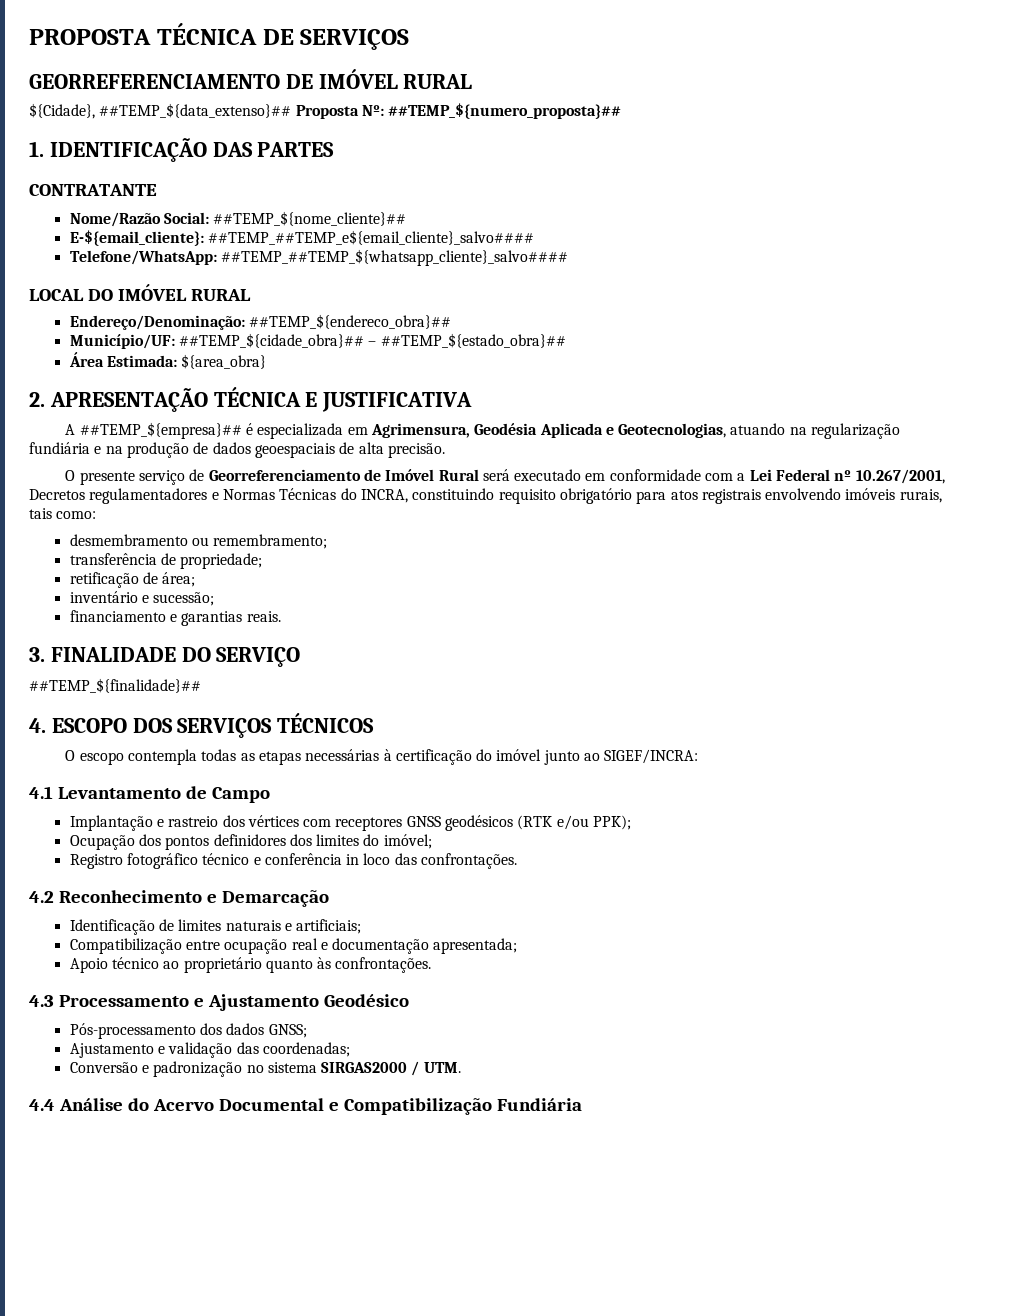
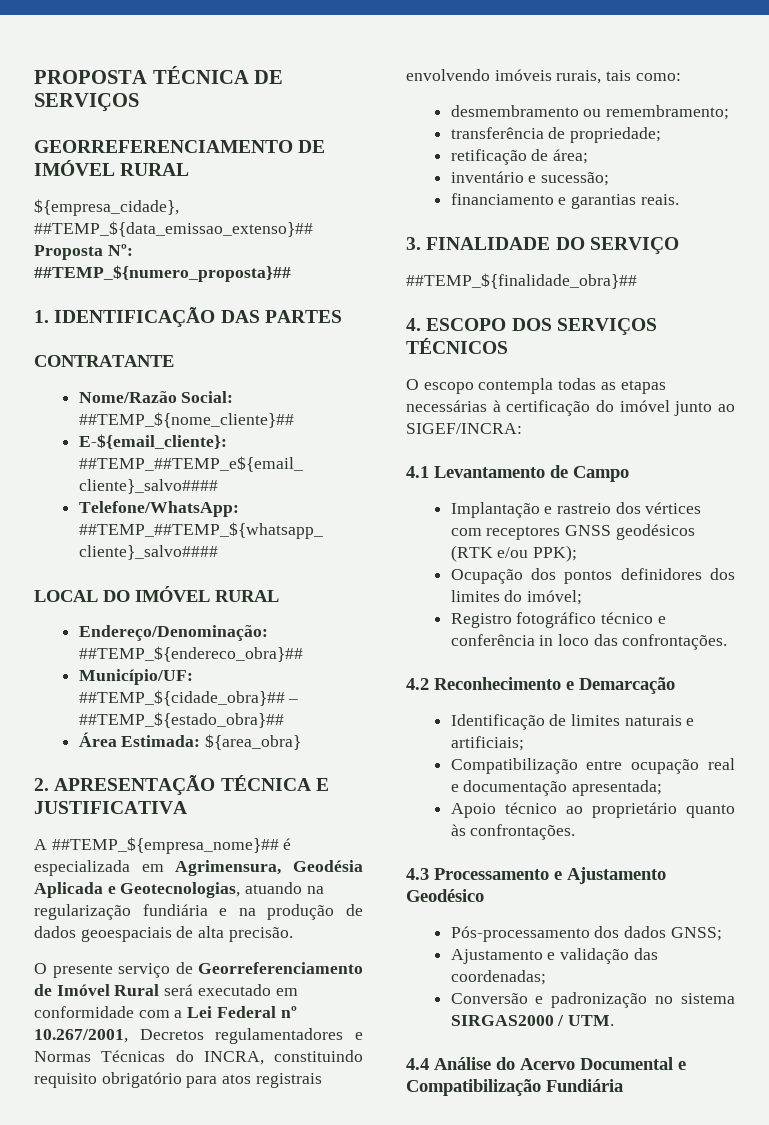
- ${Cidade}, ##TEMP_${data_extenso}## Proposta Nº: ##TEMP_${numero_proposta}##
+ ${empresa_cidade}, ##TEMP_${data_emissao_extenso}## Proposta Nº: ##TEMP_${numero_proposta}##
- A ##TEMP_${empresa}## é especializada em Agrimensura, Geodésia Aplicada e Geotecnologias, atuando na regularização fundiária e na produção de dados geoespaciais de alta precisão.
+ A ##TEMP_${empresa_nome}## é especializada em Agrimensura, Geodésia Aplicada e Geotecnologias, atuando na regularização fundiária e na produção de dados geoespaciais de alta precisão.
- ##TEMP_${finalidade}##
+ ##TEMP_${finalidade_obra}##

